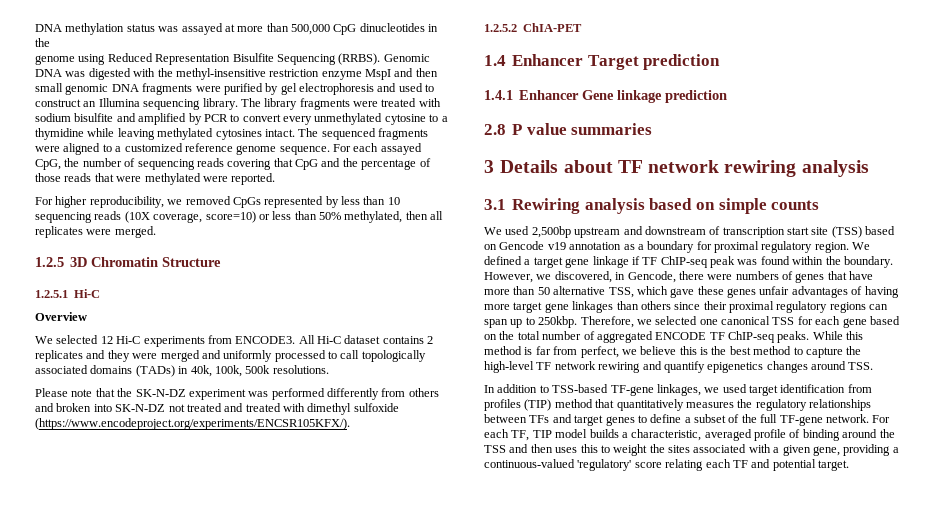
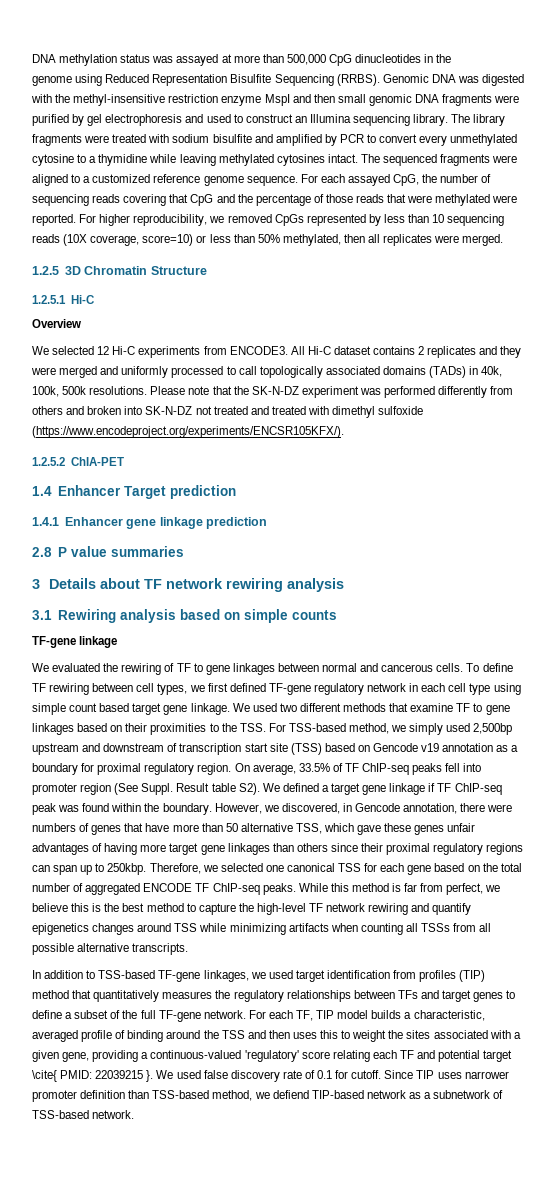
- For each assayed CpG, the number of sequencing reads covering that CpG and the percentage of those reads that were methylated were reported.
- For higher reproducibility, we removed CpGs represented by less than 10 sequencing reads (10X coverage, score=10) or less than 50% methylated, then all replicates were merged.
+ For each assayed CpG, the number of sequencing reads covering that CpG and the percentage of those reads that were methylated were reported. For higher reproducibility, we removed CpGs represented by less than 10 sequencing reads (10X coverage, score=10) or less than 50% methylated, then all replicates were merged.
- All Hi-C dataset contains 2 replicates and they were merged and uniformly processed to call topologically associated domains (TADs) in 40k, 100k, 500k resolutions.
- Please note that the SK-N-DZ experiment was performed differently from others and broken into SK-N-DZ not treated and treated with dimethyl sulfoxide (https://www.encodeproject.org/experiments/ENCSR105KFX/).
+ All Hi-C dataset contains 2 replicates and they were merged and uniformly processed to call topologically associated domains (TADs) in 40k, 100k, 500k resolutions. Please note that the SK-N-DZ experiment was performed differently from others and broken into SK-N-DZ not treated and treated with dimethyl sulfoxide (https://www.encodeproject.org/experiments/ENCSR105KFX/).
- 1.4.1 Enhancer Gene linkage prediction
+ 1.4.1 Enhancer gene linkage prediction
- We used 2,500bp upstream and downstream of transcription start site (TSS) based on Gencode v19 annotation as a boundary for proximal regulatory region.
+ TF-gene linkage
+ We evaluated the rewiring of TF to gene linkages between normal and cancerous cells. To define TF rewiring between cell types, we first defined TF-gene regulatory network in each cell type using simple count based target gene linkage. We used two different methods that examine TF to gene linkages based on their proximities to the TSS. For TSS-based method, we simply used 2,500bp upstream and downstream of transcription start site (TSS) based on Gencode v19 annotation as a boundary for proximal regulatory region.
- We defined a target gene linkage if TF ChIP-seq peak was found within the boundary.
+ On average, 33.5% of TF ChIP-seq peaks fell into promoter region (See Suppl. Result table S2). We defined a target gene linkage if TF ChIP-seq peak was found within the boundary.
- However, we discovered, in Gencode, there were numbers of genes that have more than 50 alternative TSS, which gave these genes unfair advantages of having more target gene linkages than others since their proximal regulatory regions can span up to 250kbp.
+ However, we discovered, in Gencode annotation, there were numbers of genes that have more than 50 alternative TSS, which gave these genes unfair advantages of having more target gene linkages than others since their proximal regulatory regions can span up to 250kbp.
- While this method is far from perfect, we believe this is the best method to capture the high-level TF network rewiring and quantify epigenetics changes around TSS.
+ While this method is far from perfect, we believe this is the best method to capture the high-level TF network rewiring and quantify epigenetics changes around TSS while minimizing artifacts when counting all TSSs from all possible alternative transcripts.
- For each TF, TIP model builds a characteristic, averaged profile of binding around the TSS and then uses this to weight the sites associated with a given gene, providing a continuous-valued 'regulatory' score relating each TF and potential target.
+ For each TF, TIP model builds a characteristic, averaged profile of binding around the TSS and then uses this to weight the sites associated with a given gene, providing a continuous-valued 'regulatory' score relating each TF and potential target \cite{ PMID: 22039215 }. We used false discovery rate of 0.1 for cutoff. Since TIP uses narrower promoter definition than TSS-based method, we defiend TIP-based network as a subnetwork of TSS-based network.

